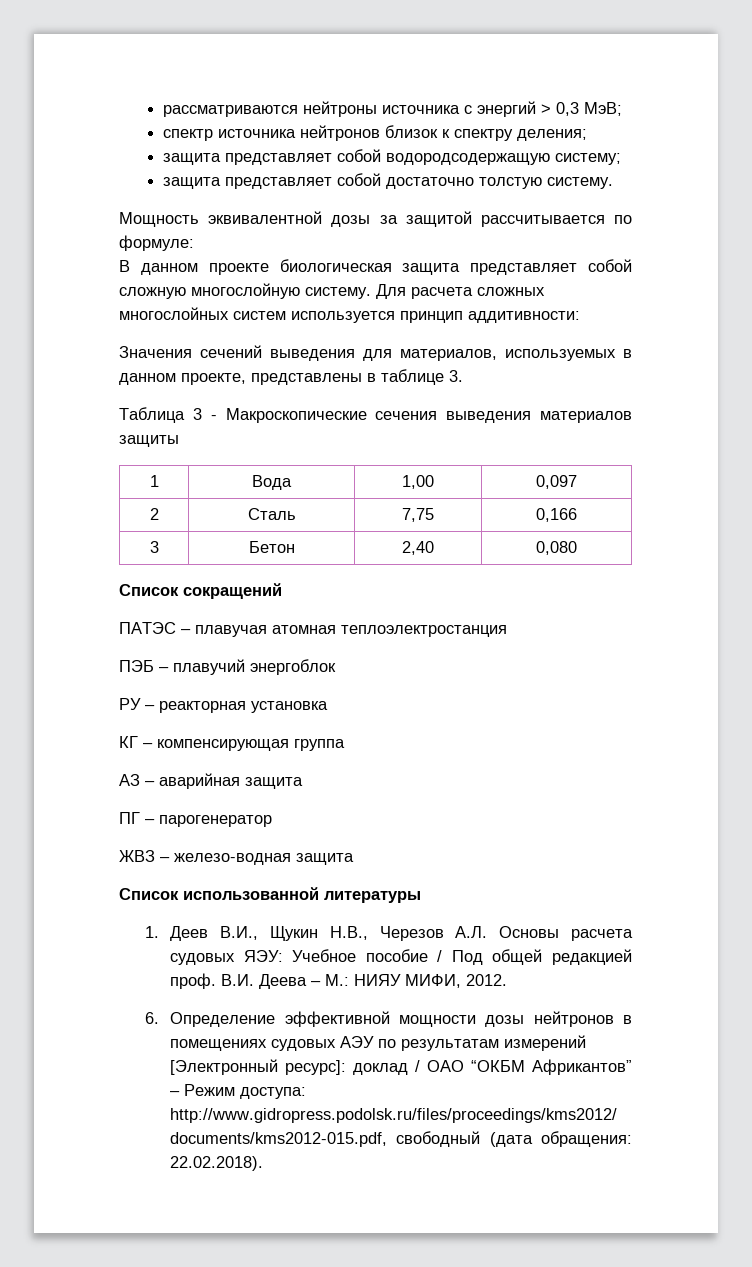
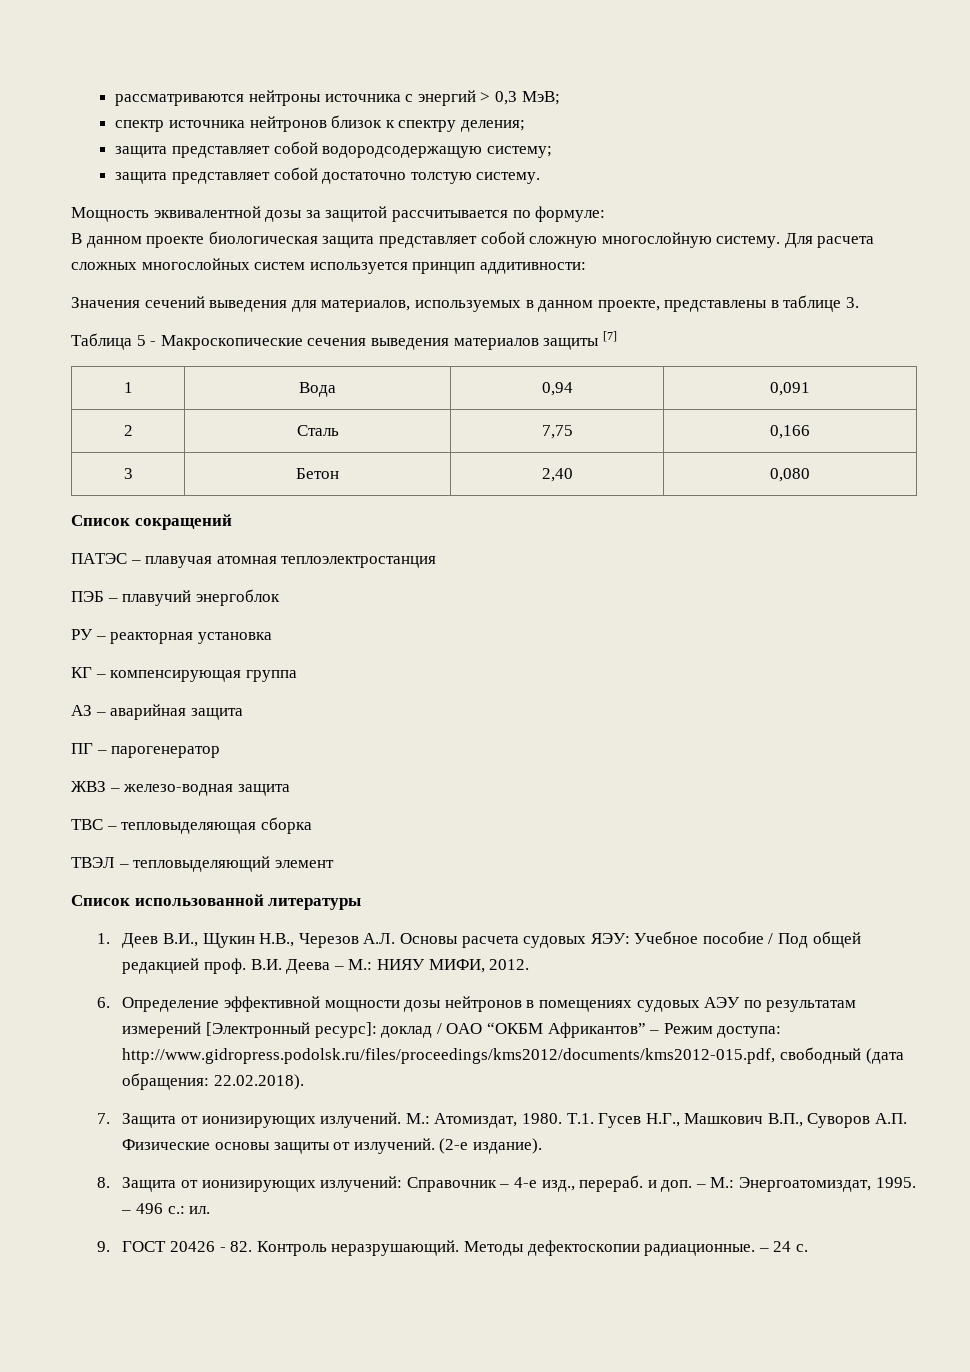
- Таблица 3 - Макроскопические сечения выведения материалов защиты
+ Таблица 5 - Макроскопические сечения выведения материалов защиты [7]
- 1 | Вода | 1,00 | 0,097
+ 1 | Вода | 0,94 | 0,091
+ ТВС – тепловыделяющая сборка
+ ТВЭЛ – тепловыделяющий элемент
+ 7. Защита от ионизирующих излучений. М.: Атомиздат, 1980. Т.1. Гусев Н.Г., Машкович В.П., Суворов А.П. Физические основы защиты от излучений. (2-е издание).
+ 8. Защита от ионизирующих излучений: Справочник – 4-е изд., перераб. и доп. – М.: Энергоатомиздат, 1995. – 496 с.: ил.
+ 9. ГОСТ 20426 - 82. Контроль неразрушающий. Методы дефектоскопии радиационные. – 24 с.

